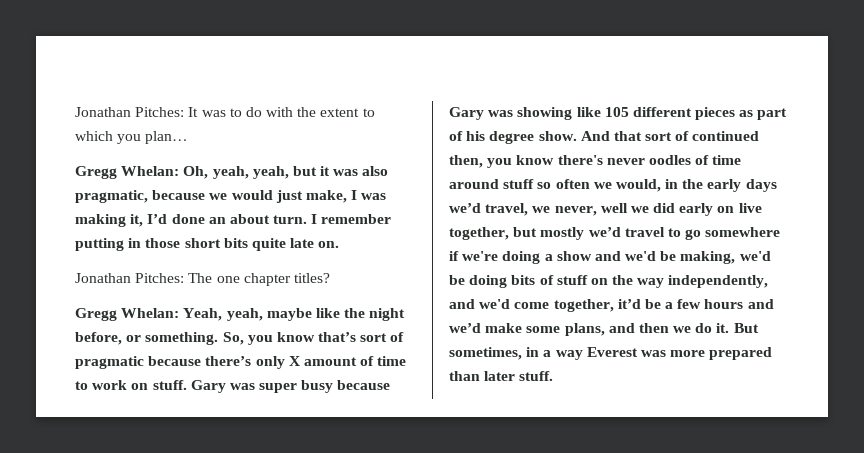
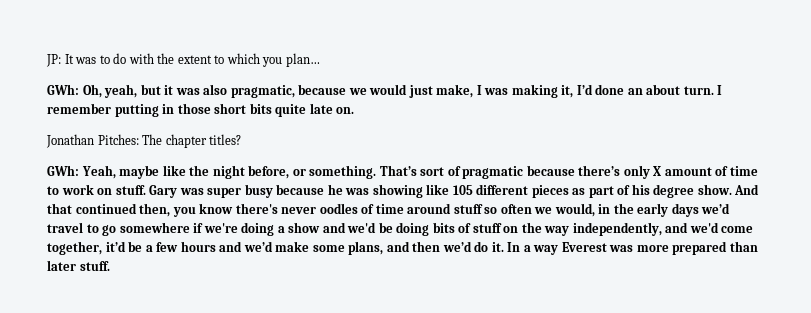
- Jonathan Pitches: It was to do with the extent to which you plan…
+ JP: It was to do with the extent to which you plan…
- Gregg Whelan: Oh, yeah, yeah, but it was also pragmatic, because we would just make, I was making it, I’d done an about turn.
+ GWh: Oh, yeah, but it was also pragmatic, because we would just make, I was making it, I’d done an about turn.
- Jonathan Pitches: The one chapter titles?
+ Jonathan Pitches: The chapter titles?
- Gregg Whelan: Yeah, yeah, maybe like the night before, or something.
+ GWh: Yeah, maybe like the night before, or something.
- So, you know that’s sort of pragmatic because there’s only X amount of time to work on stuff.
+ That’s sort of pragmatic because there’s only X amount of time to work on stuff.
- Gary was super busy because Gary was showing like 105 different pieces as part of his degree show.
+ Gary was super busy because he was showing like 105 different pieces as part of his degree show.
- And that sort of continued then, you know there's never oodles of time around stuff so often we would, in the early days we’d travel, we never, well we did early on live together, but mostly we’d travel to go somewhere if we're doing a show and we'd be making, we'd be doing bits of stuff on the way independently, and we'd come together, it’d be a few hours and we’d make some plans, and then we do it.
+ And that continued then, you know there's never oodles of time around stuff so often we would, in the early days we’d travel to go somewhere if we're doing a show and we'd be doing bits of stuff on the way independently, and we'd come together, it’d be a few hours and we’d make some plans, and then we’d do it.
- But sometimes, in a way Everest was more prepared than later stuff.
+ In a way Everest was more prepared than later stuff.

